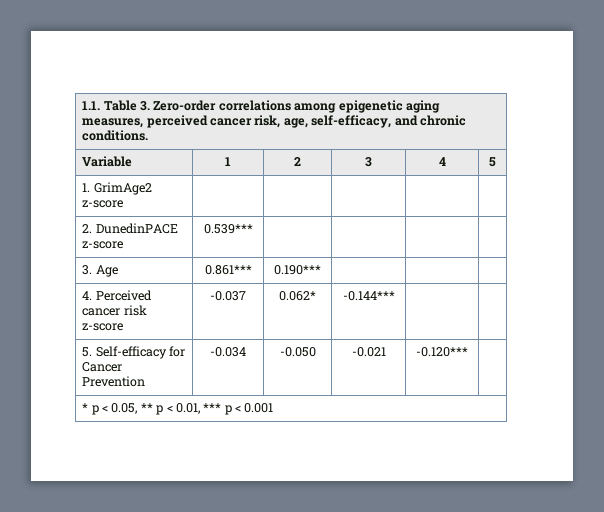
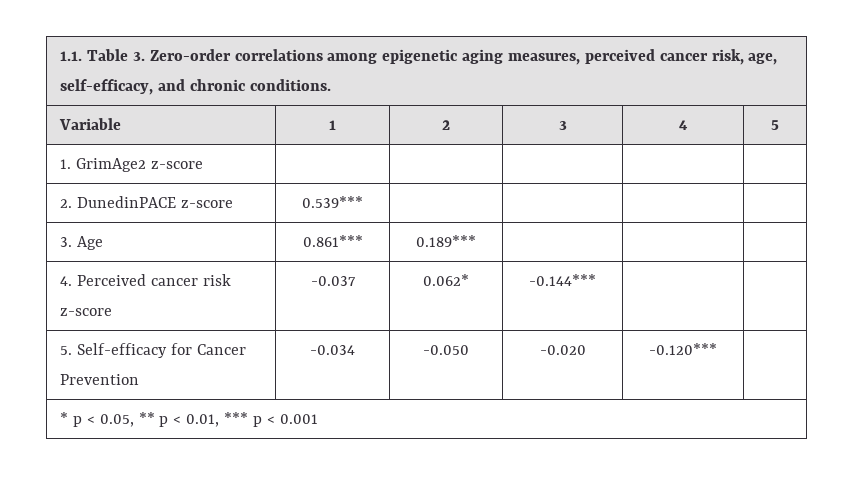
- 3. Age | 0.861*** | 0.190*** | | |
+ 3. Age | 0.861*** | 0.189*** | | |
- 5. Self-efficacy for Cancer Prevention | -0.034 | -0.050 | -0.021 | -0.120*** |
+ 5. Self-efficacy for Cancer Prevention | -0.034 | -0.050 | -0.020 | -0.120*** |

